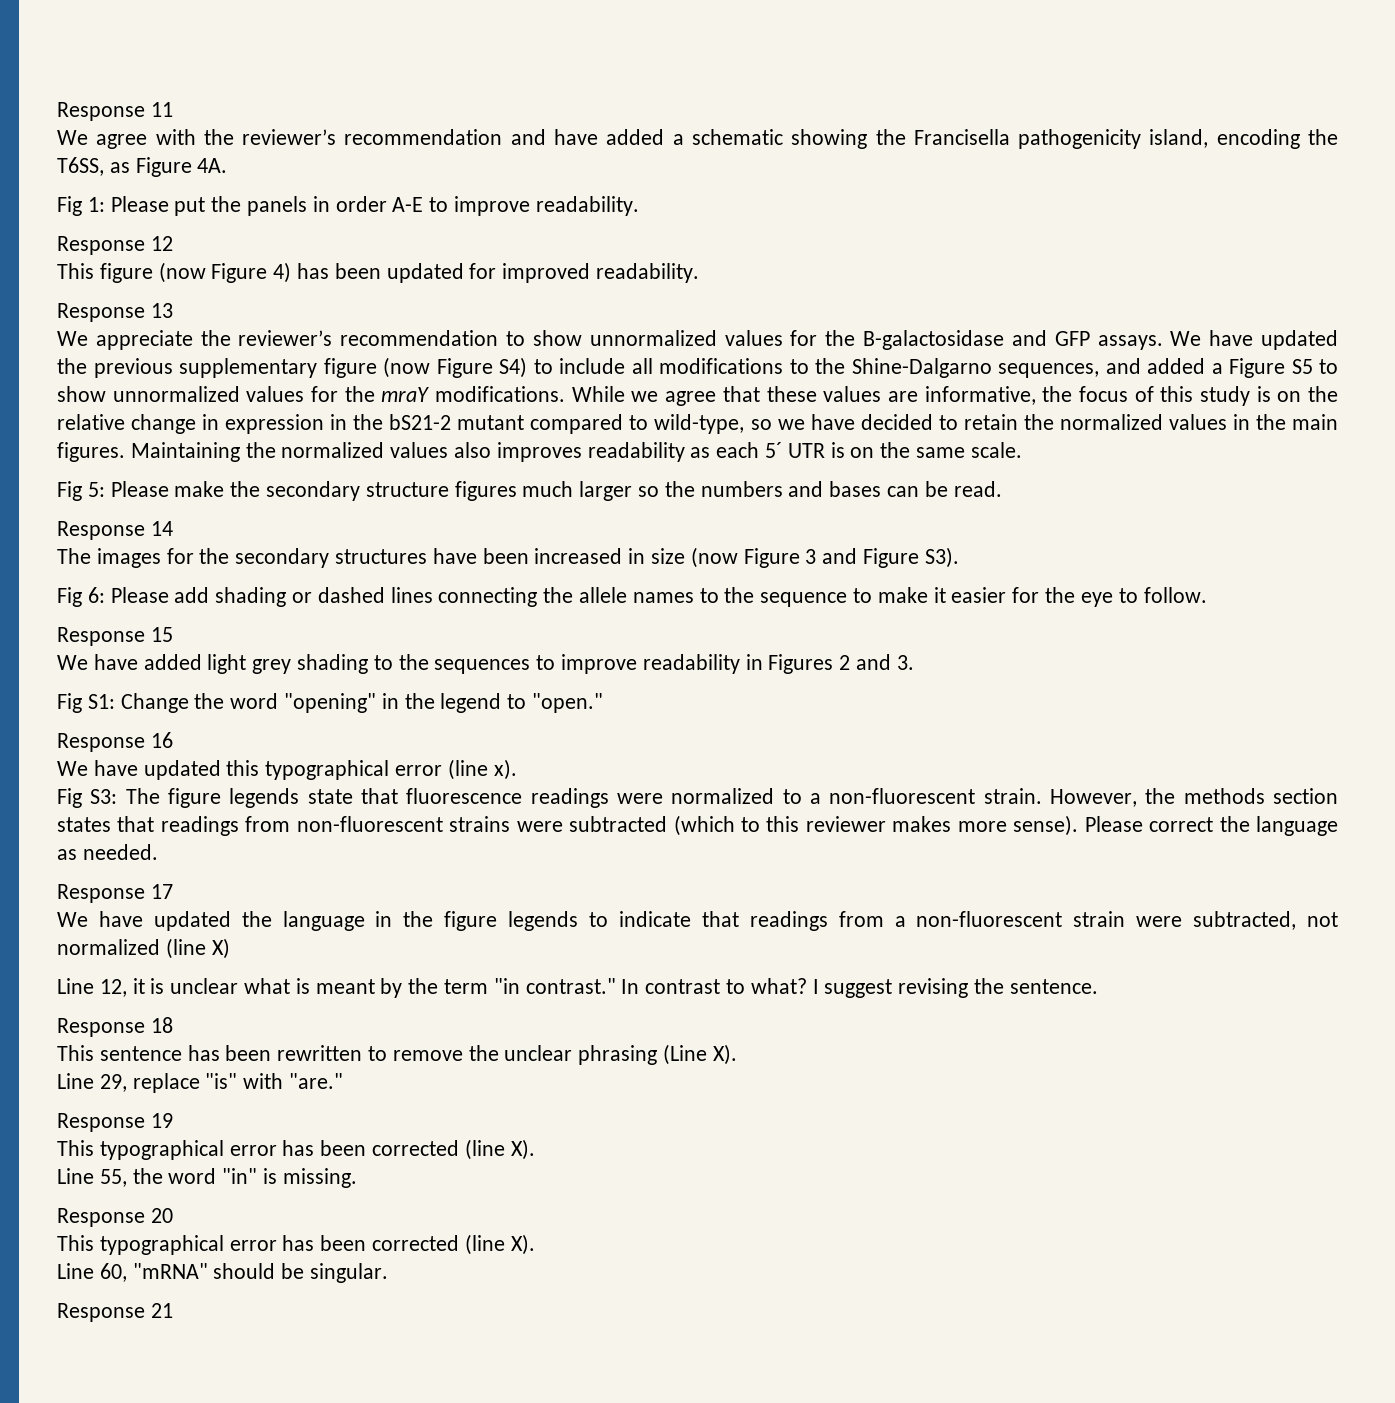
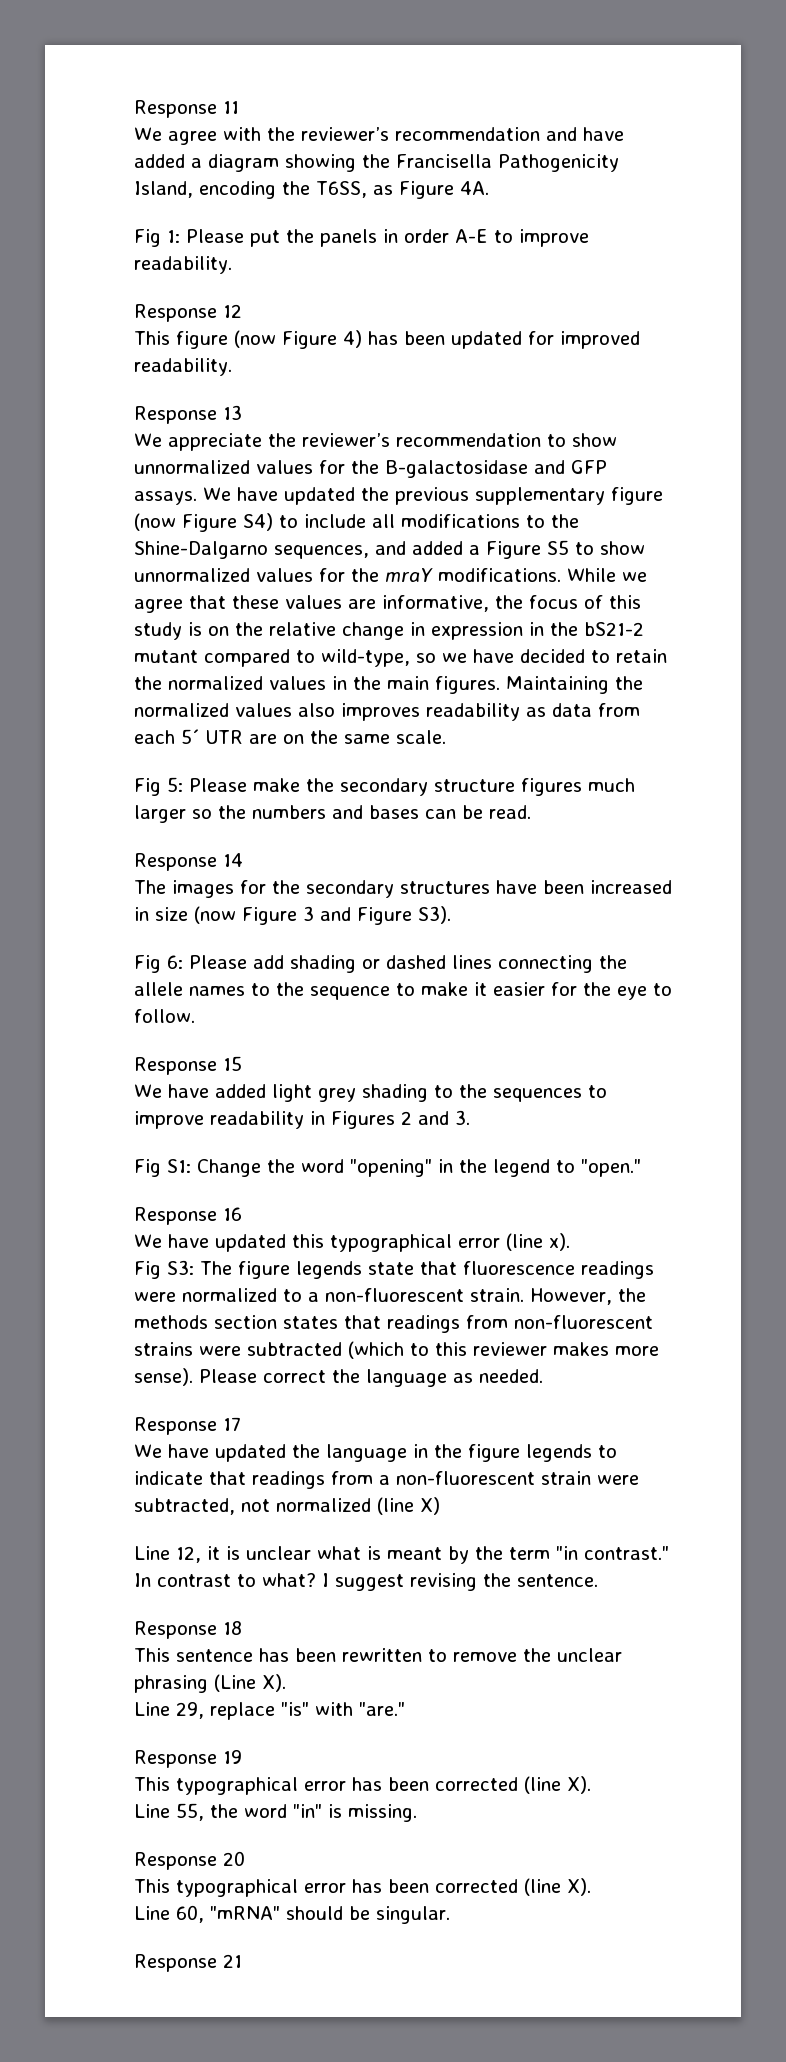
- We agree with the reviewer’s recommendation and have added a schematic showing the Francisella pathogenicity island, encoding the T6SS, as Figure 4A.
+ We agree with the reviewer’s recommendation and have added a diagram showing the Francisella Pathogenicity Island, encoding the T6SS, as Figure 4A.
- Maintaining the normalized values also improves readability as each 5´ UTR is on the same scale.
+ Maintaining the normalized values also improves readability as data from each 5´ UTR are on the same scale.

